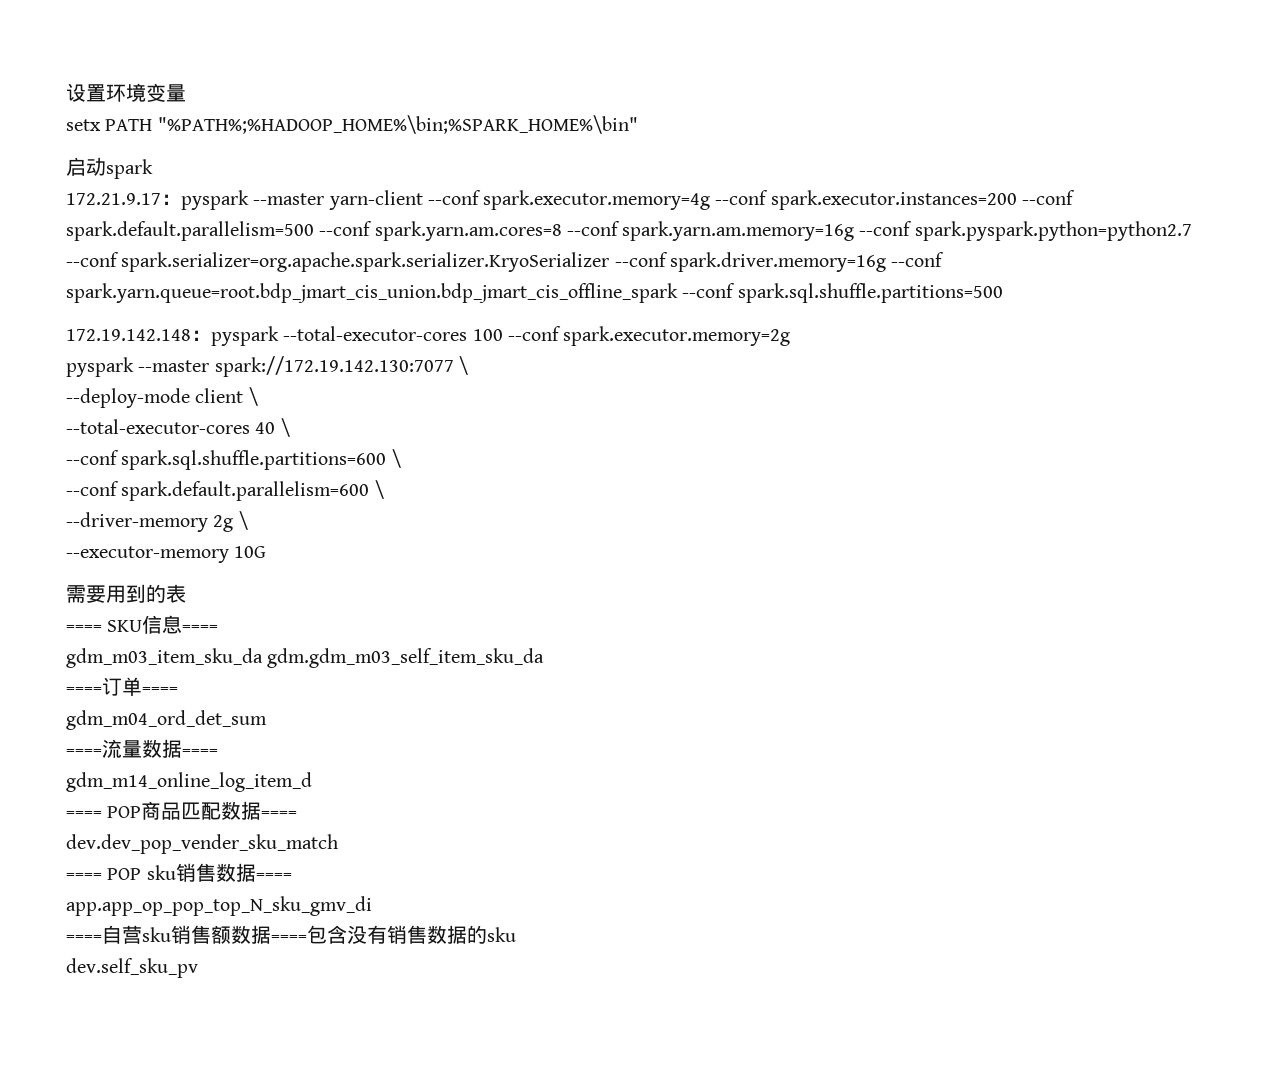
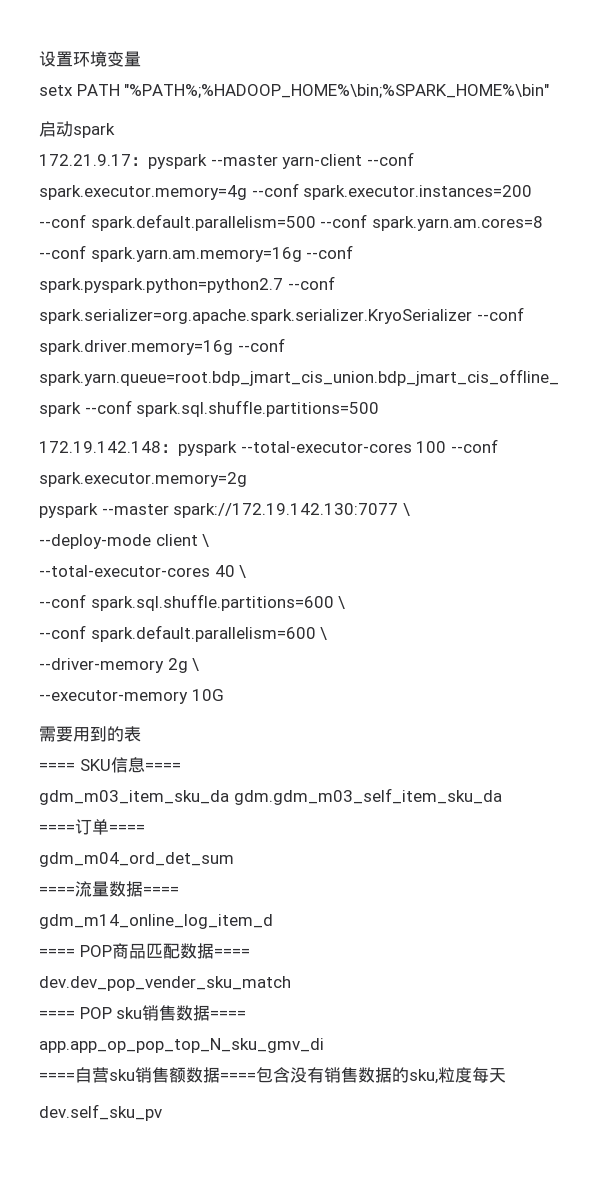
- ====自营sku销售额数据====包含没有销售数据的sku
+ ====自营sku销售额数据====包含没有销售数据的sku,粒度每天

